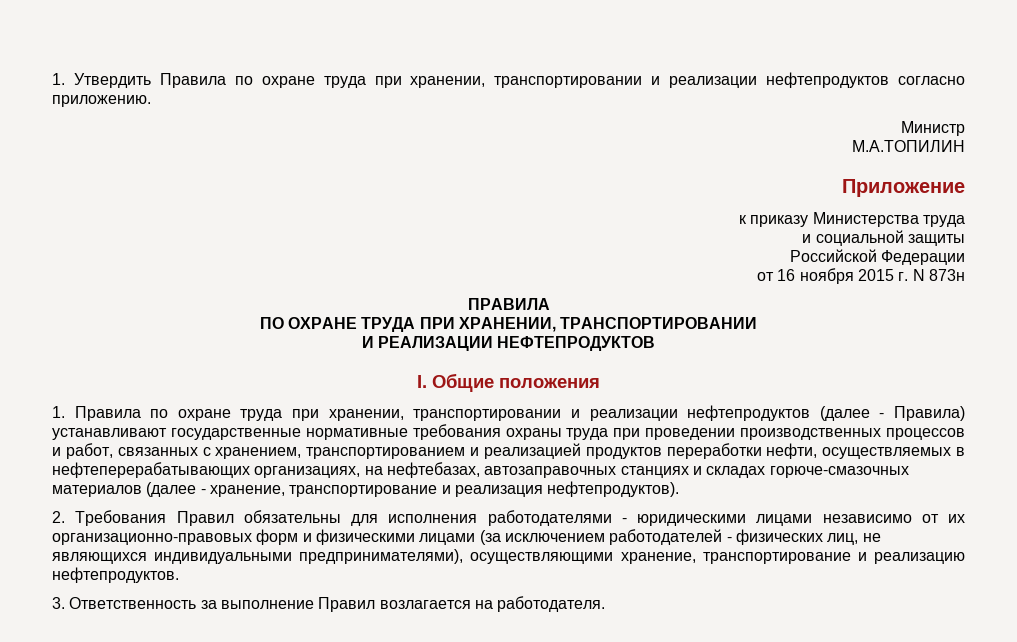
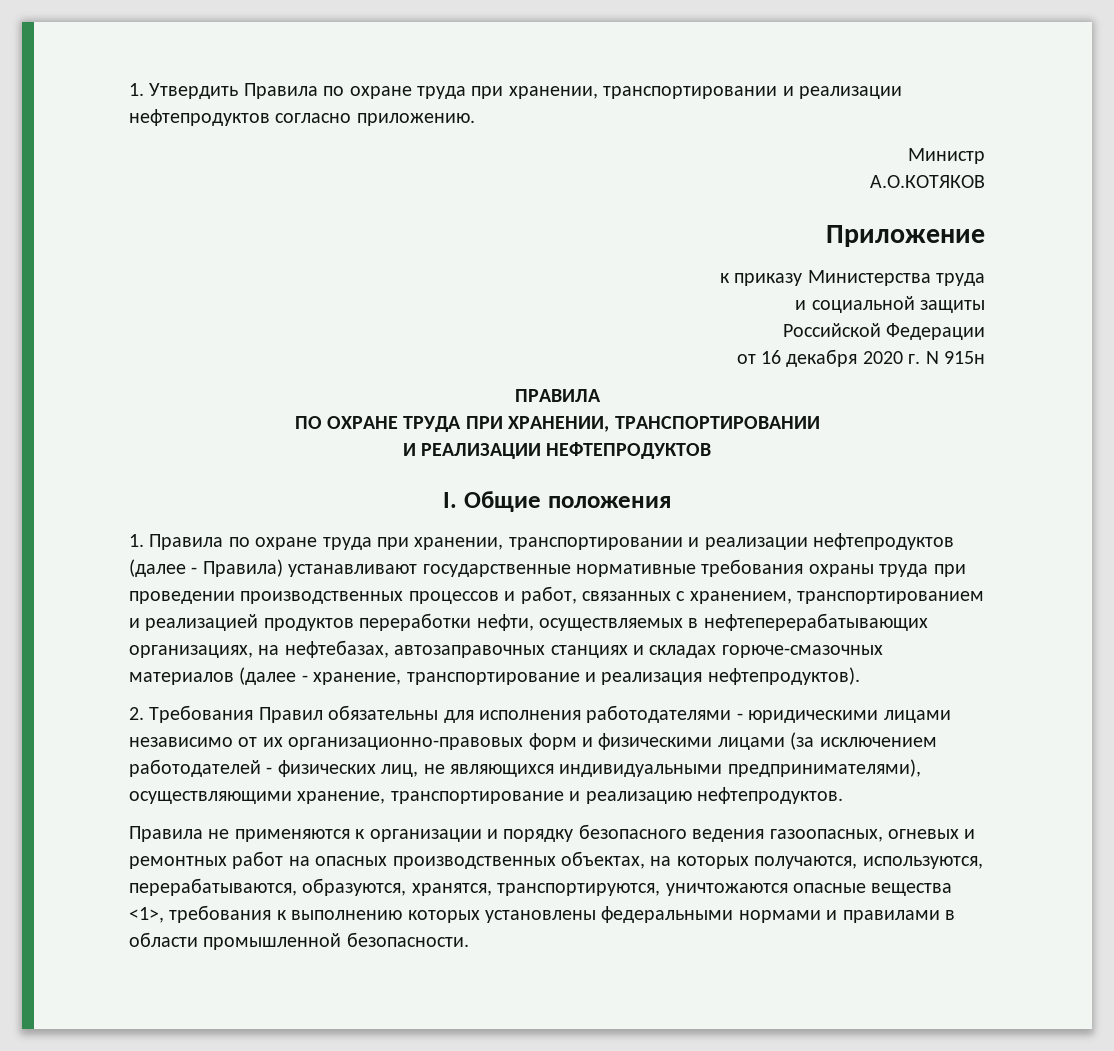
- М.А.ТОПИЛИН
+ А.О.КОТЯКОВ
- от 16 ноября 2015 г. N 873н
+ от 16 декабря 2020 г. N 915н
- 3. Ответственность за выполнение Правил возлагается на работодателя.
+ Правила не применяются к организации и порядку безопасного ведения газоопасных, огневых и ремонтных работ на опасных производственных объектах, на которых получаются, используются, перерабатываются, образуются, хранятся, транспортируются, уничтожаются опасные вещества <1>, требования к выполнению которых установлены федеральными нормами и правилами в области промышленной безопасности.

